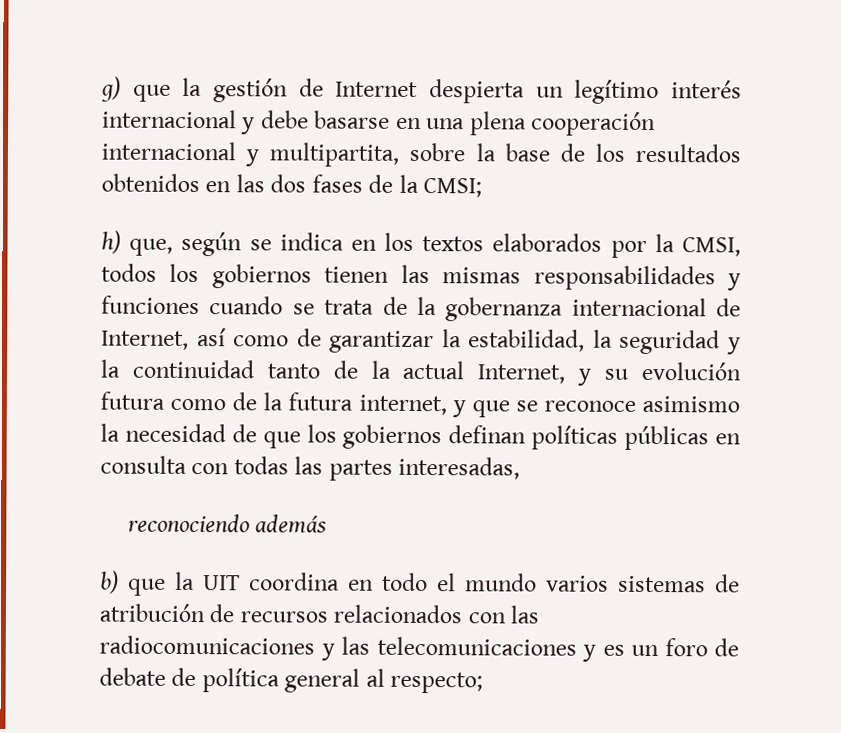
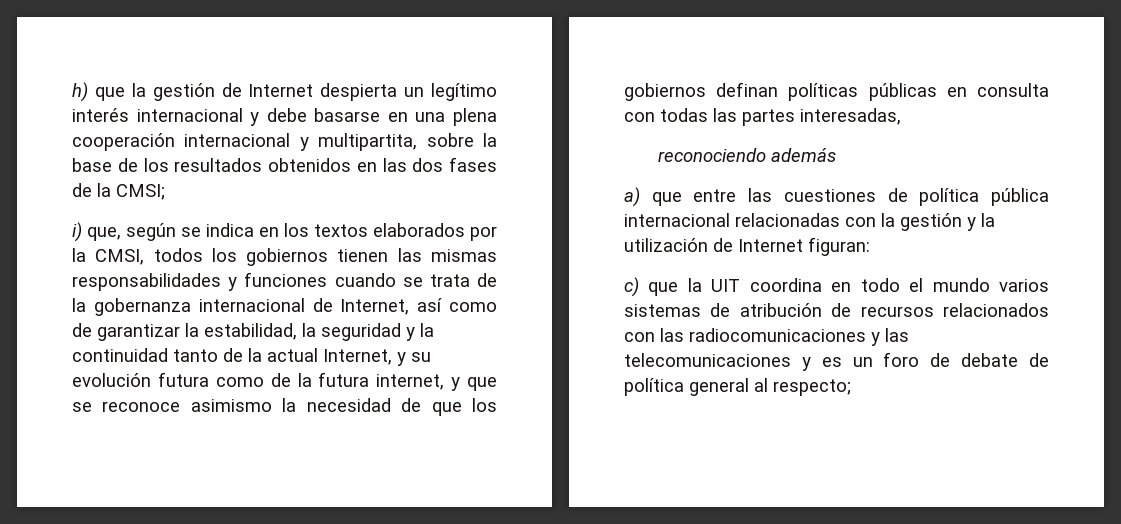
- g) que la gestión de Internet despierta un legítimo interés internacional y debe basarse en una plena cooperación internacional y multipartita, sobre la base de los resultados obtenidos en las dos fases de la CMSI;
+ h) que la gestión de Internet despierta un legítimo interés internacional y debe basarse en una plena cooperación internacional y multipartita, sobre la base de los resultados obtenidos en las dos fases de la CMSI;
- h) que, según se indica en los textos elaborados por la CMSI, todos los gobiernos tienen las mismas responsabilidades y funciones cuando se trata de la gobernanza internacional de Internet, así como de garantizar la estabilidad, la seguridad y la continuidad tanto de la actual Internet, y su evolución futura como de la futura internet, y que se reconoce asimismo la necesidad de que los gobiernos definan políticas públicas en consulta con todas las partes interesadas,
+ i) que, según se indica en los textos elaborados por la CMSI, todos los gobiernos tienen las mismas responsabilidades y funciones cuando se trata de la gobernanza internacional de Internet, así como de garantizar la estabilidad, la seguridad y la continuidad tanto de la actual Internet, y su evolución futura como de la futura internet, y que se reconoce asimismo la necesidad de que los gobiernos definan políticas públicas en consulta con todas las partes interesadas,
- b) que la UIT coordina en todo el mundo varios sistemas de atribución de recursos relacionados con las radiocomunicaciones y las telecomunicaciones y es un foro de debate de política general al respecto;
+ a) que entre las cuestiones de política pública internacional relacionadas con la gestión y la utilización de Internet figuran:
+ c) que la UIT coordina en todo el mundo varios sistemas de atribución de recursos relacionados con las radiocomunicaciones y las telecomunicaciones y es un foro de debate de política general al respecto;

